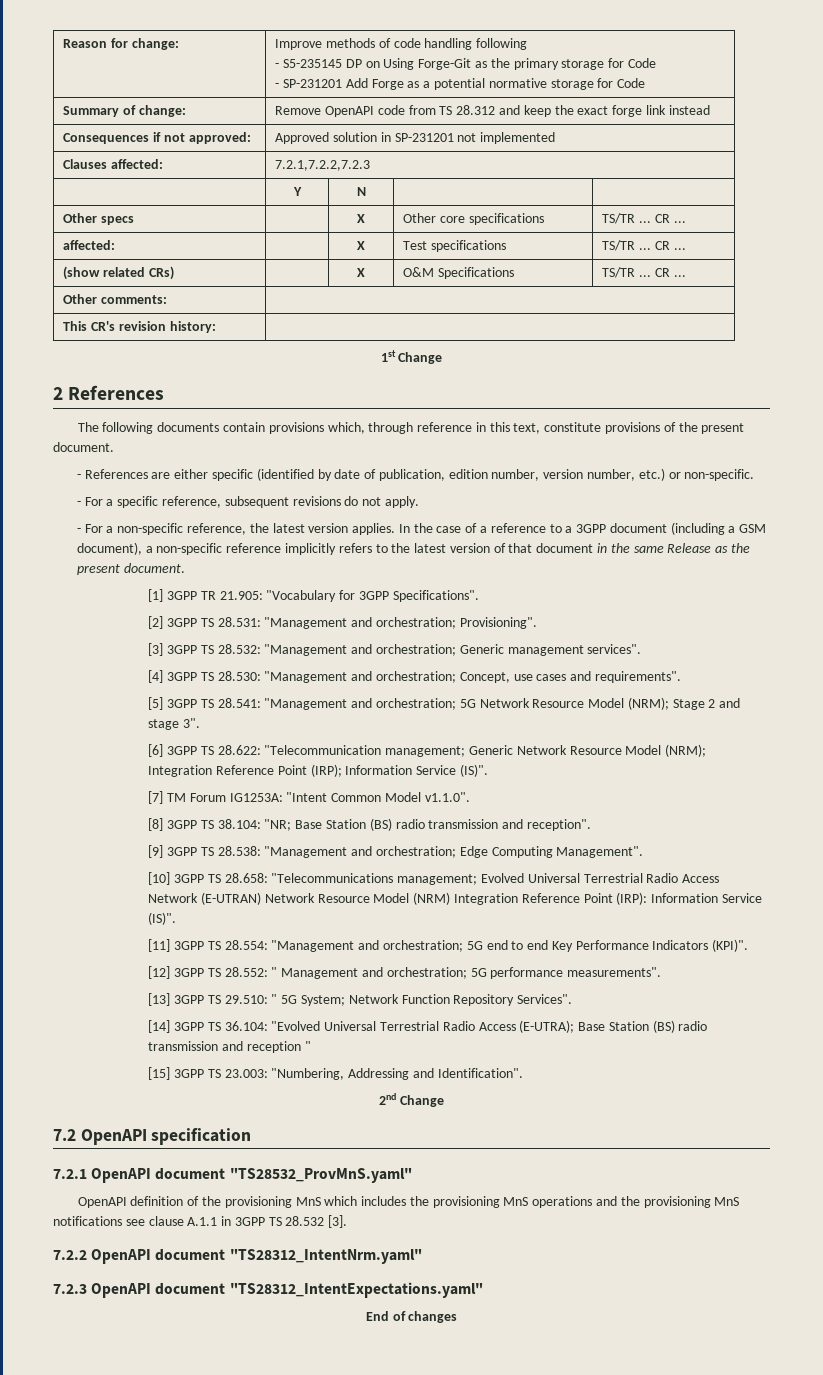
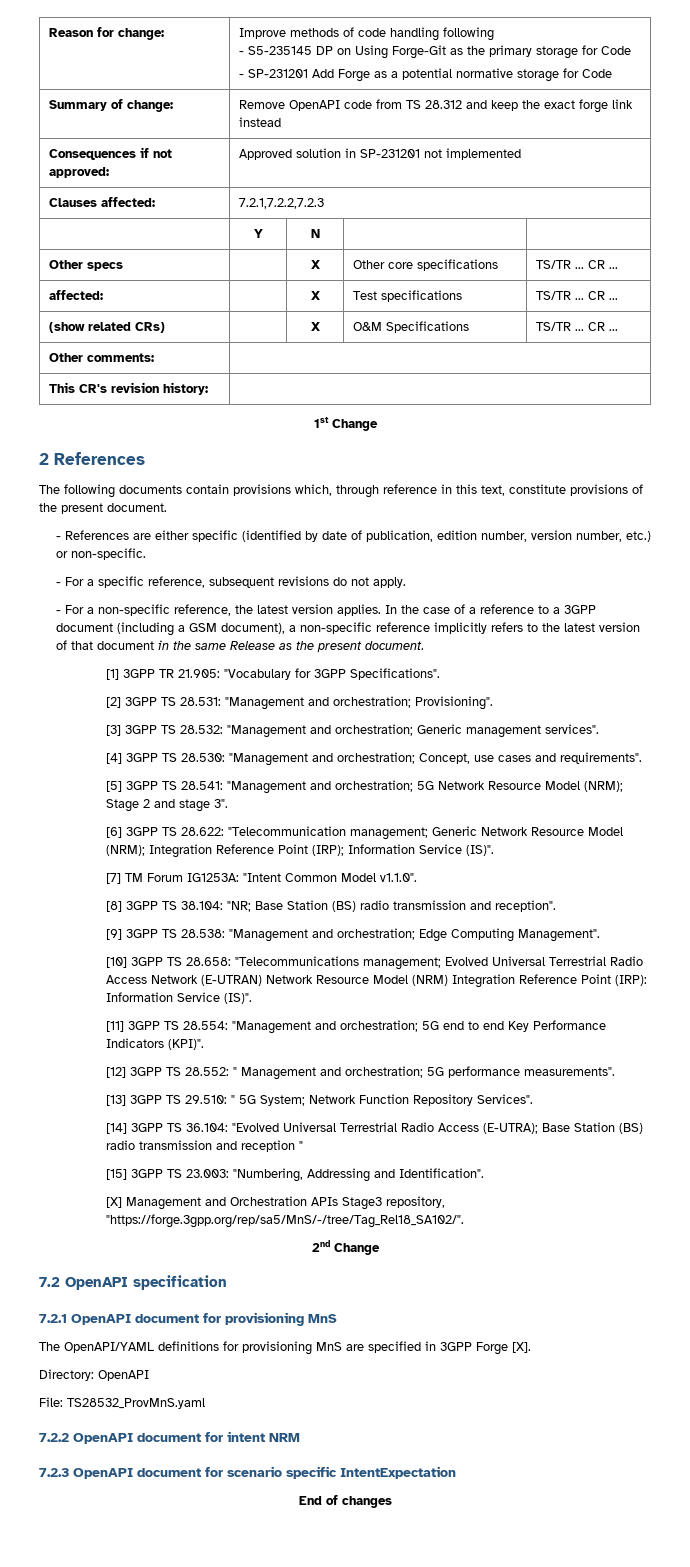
+ [X] Management and Orchestration APIs Stage3 repository, "https://forge.3gpp.org/rep/sa5/MnS/-/tree/Tag_Rel18_SA102/".
- 7.2.1 OpenAPI document "TS28532_ProvMnS.yaml"
- OpenAPI definition of the provisioning MnS which includes the provisioning MnS operations and the provisioning MnS notifications see clause A.1.1 in 3GPP TS 28.532 [3].
+ 7.2.1 OpenAPI document for provisioning MnS
+ The OpenAPI/YAML definitions for provisioning MnS are specified in 3GPP Forge [X].
+ Directory: OpenAPI
+ File: TS28532_ProvMnS.yaml
- 7.2.2 OpenAPI document "TS28312_IntentNrm.yaml"
+ 7.2.2 OpenAPI document for intent NRM
- 7.2.3 OpenAPI document "TS28312_IntentExpectations.yaml"
+ 7.2.3 OpenAPI document for scenario specific IntentExpectation

